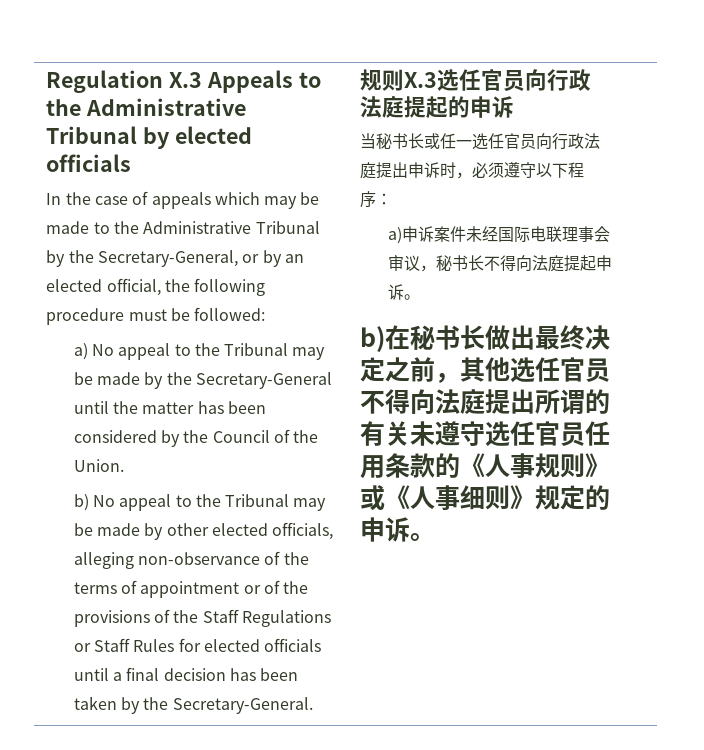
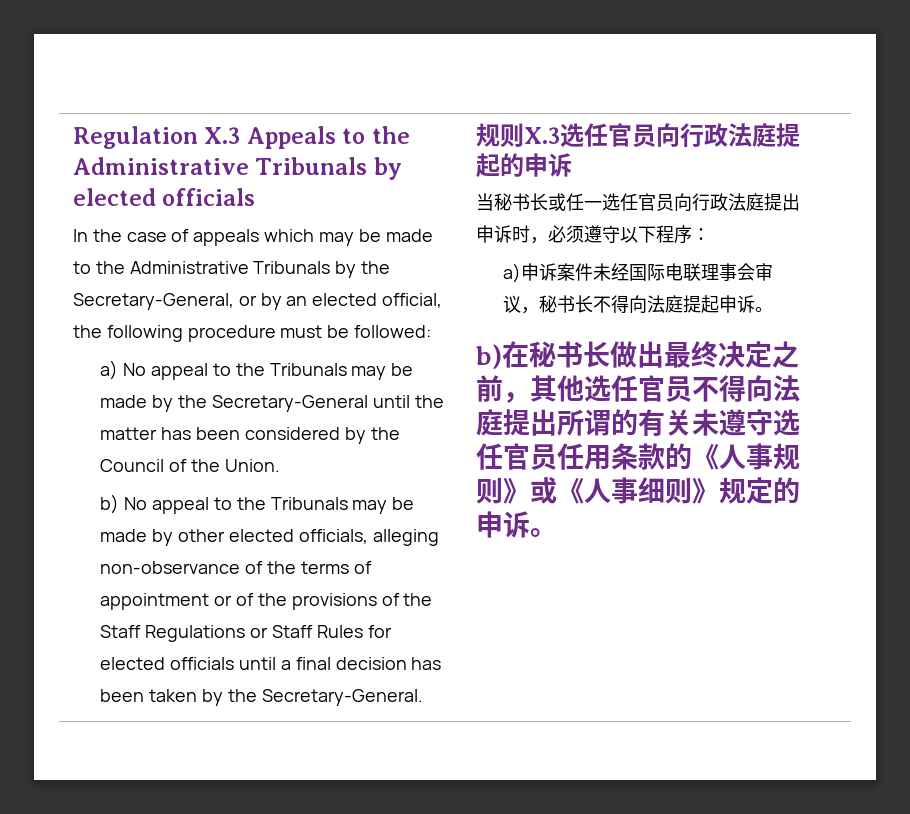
- Regulation X.3 Appeals to the Administrative Tribunal by elected officials
+ Regulation X.3 Appeals to the Administrative Tribunals by elected officials
- In the case of appeals which may be made to the Administrative Tribunal by the Secretary-General, or by an elected official, the following procedure must be followed:
+ In the case of appeals which may be made to the Administrative Tribunals by the Secretary-General, or by an elected official, the following procedure must be followed:
- a) No appeal to the Tribunal may be made by the Secretary-General until the matter has been considered by the Council of the Union.
+ a) No appeal to the Tribunals may be made by the Secretary-General until the matter has been considered by the Council of the Union.
- b) No appeal to the Tribunal may be made by other elected officials, alleging non-observance of the terms of appointment or of the provisions of the Staff Regulations or Staff Rules for elected officials until a final decision has been taken by the Secretary-General.
+ b) No appeal to the Tribunals may be made by other elected officials, alleging non-observance of the terms of appointment or of the provisions of the Staff Regulations or Staff Rules for elected officials until a final decision has been taken by the Secretary-General.

